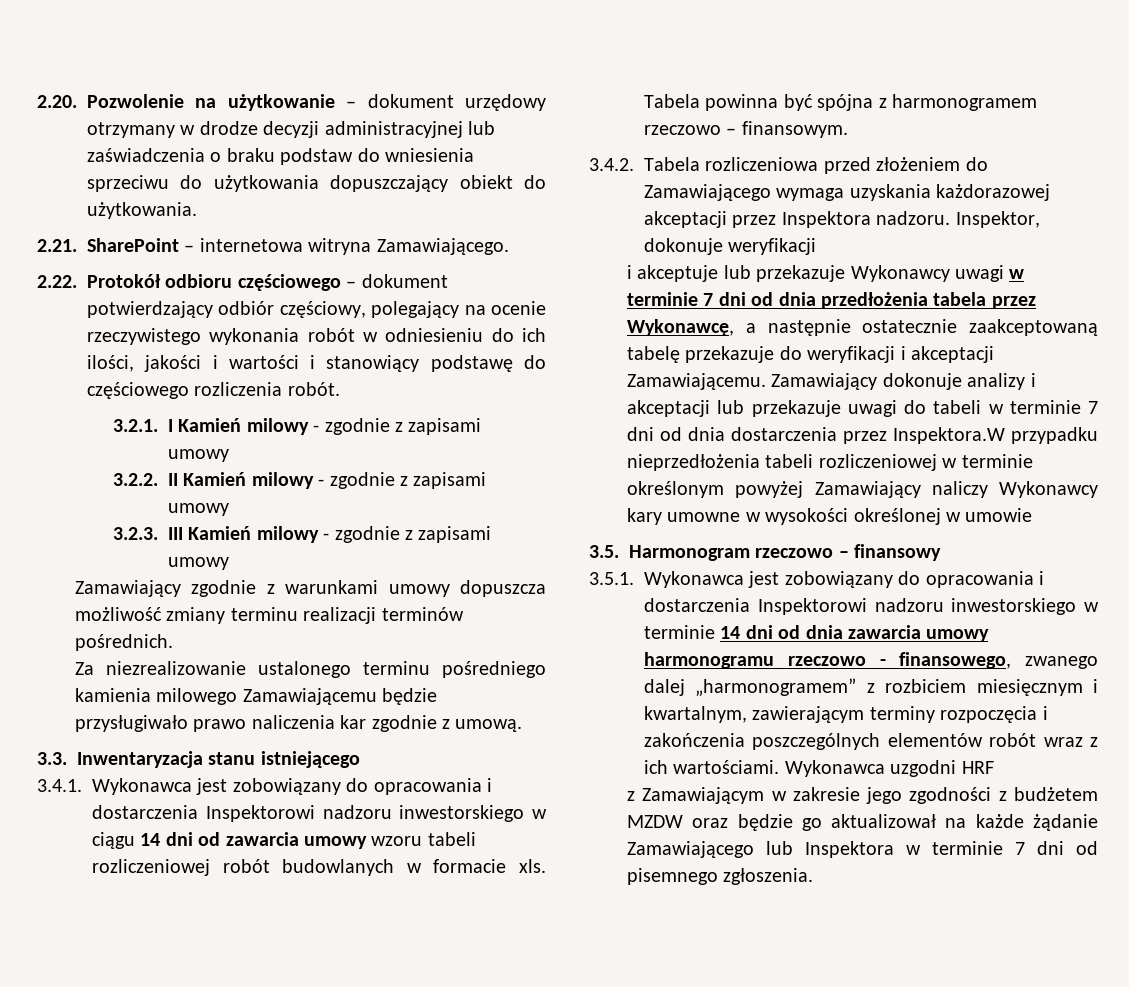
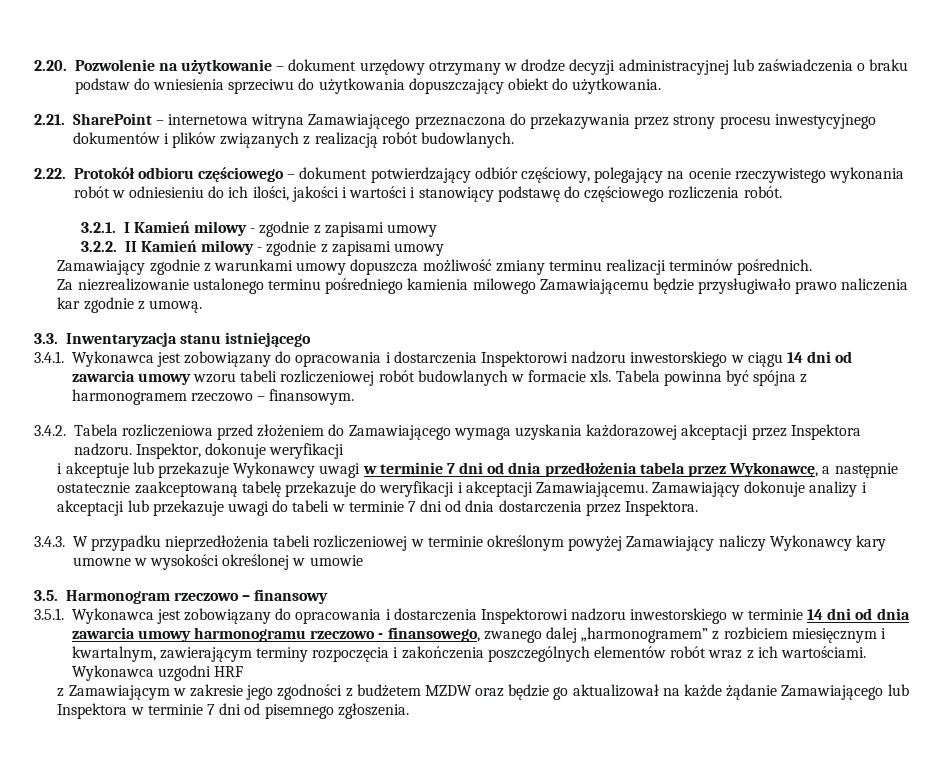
- 2.21. SharePoint – internetowa witryna Zamawiającego.
+ 2.21. SharePoint – internetowa witryna Zamawiającego przeznaczona do przekazywania przez strony procesu inwestycyjnego dokumentów i plików związanych z realizacją robót budowlanych.
- 3.2.3. III Kamień milowy - zgodnie z zapisami umowy
- Zamawiający dokonuje analizy i akceptacji lub przekazuje uwagi do tabeli w terminie 7 dni od dnia dostarczenia przez Inspektora.W przypadku nieprzedłożenia tabeli rozliczeniowej w terminie określonym powyżej Zamawiający naliczy Wykonawcy kary umowne w wysokości określonej w umowie
+ Zamawiający dokonuje analizy i akceptacji lub przekazuje uwagi do tabeli w terminie 7 dni od dnia dostarczenia przez Inspektora.
+ 3.4.3. W przypadku nieprzedłożenia tabeli rozliczeniowej w terminie określonym powyżej Zamawiający naliczy Wykonawcy kary umowne w wysokości określonej w umowie

